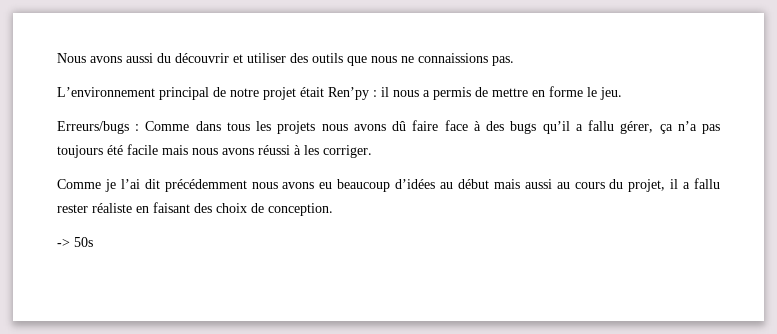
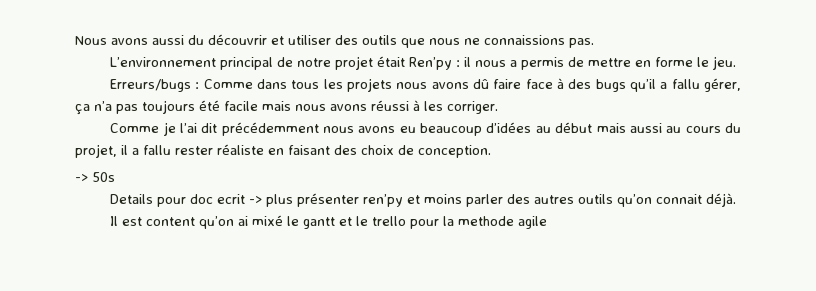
+ Details pour doc ecrit -> plus présenter ren’py et moins parler des autres outils qu’on connait déjà.
+ Il est content qu’on ai mixé le gantt et le trello pour la methode agile

